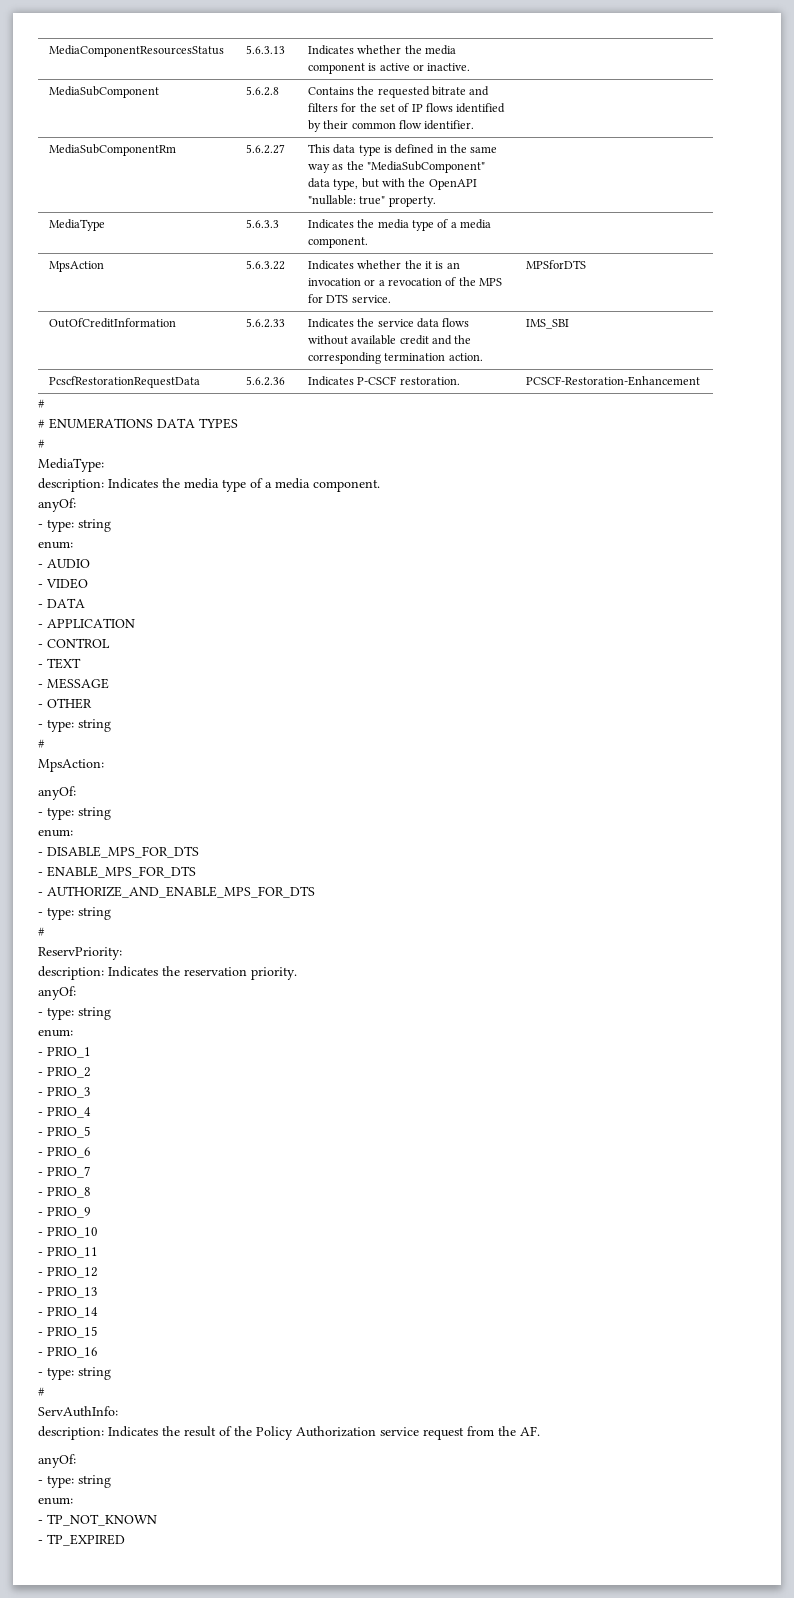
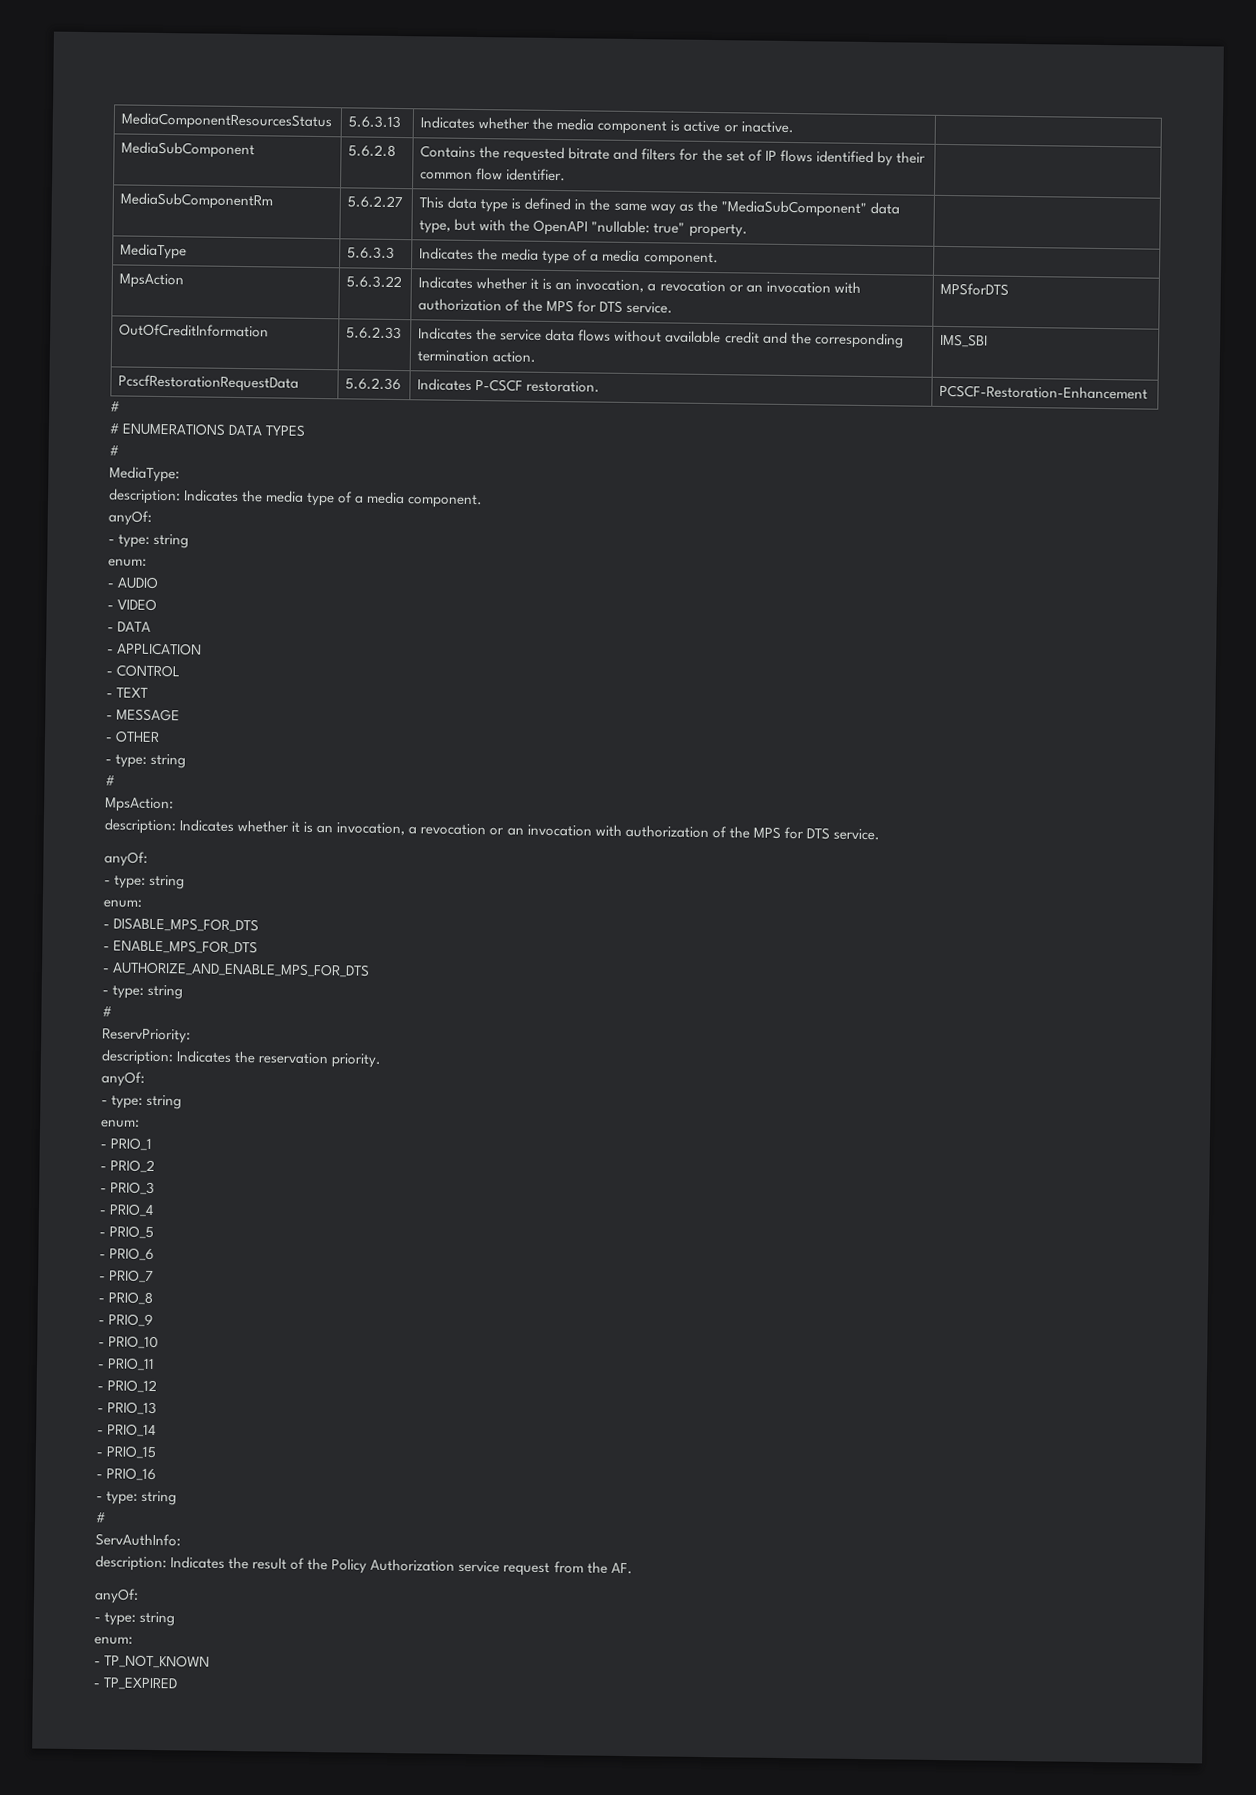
- MpsAction | 5.6.3.22 | Indicates whether the it is an invocation or a revocation of the MPS for DTS service. | MPSforDTS
+ MpsAction | 5.6.3.22 | Indicates whether it is an invocation, a revocation or an invocation with authorization of the MPS for DTS service. | MPSforDTS
+ description: Indicates whether it is an invocation, a revocation or an invocation with authorization of the MPS for DTS service.

